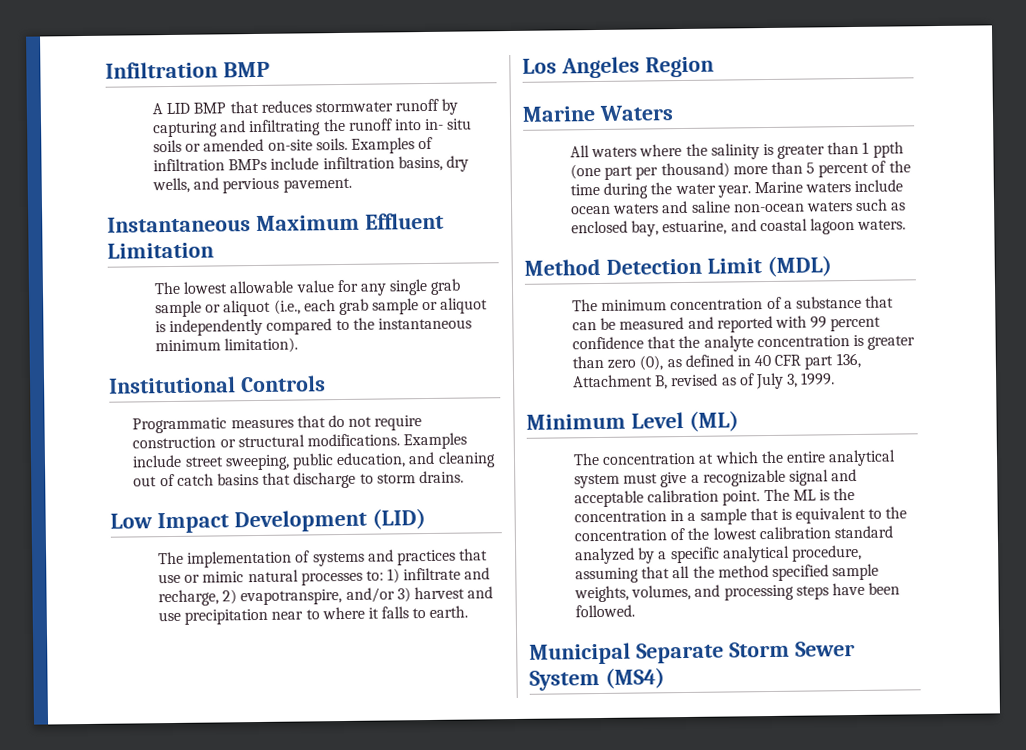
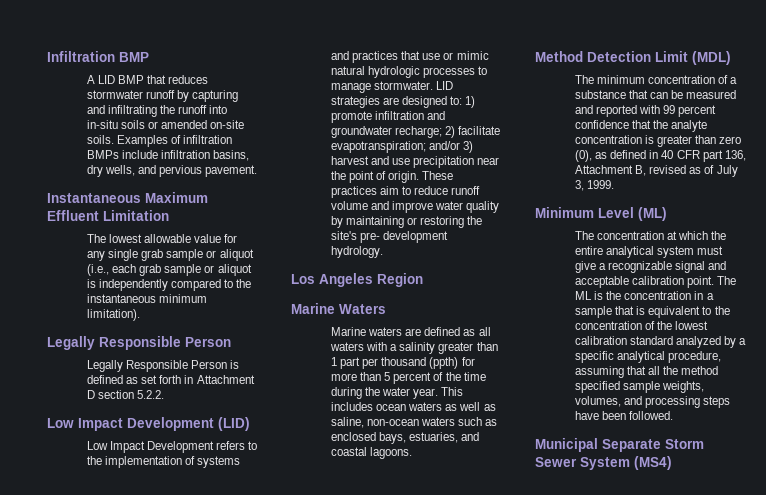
- A LID BMP that reduces stormwater runoff by capturing and infiltrating the runoff into in- situ soils or amended on-site soils.
+ A LID BMP that reduces stormwater runoff by capturing and infiltrating the runoff into in-situ soils or amended on-site soils.
  The lowest allowable value for any single grab sample or aliquot (i.e., each grab sample or aliquot is independently compared to the instantaneous minimum limitation).
- Institutional Controls
- Programmatic measures that do not require construction or structural modifications. Examples include street sweeping, public education, and cleaning out of catch basins that discharge to storm drains.
+ Legally Responsible Person
+ Legally Responsible Person is defined as set forth in Attachment D section 5.2.2.
  Low Impact Development (LID)
- The implementation of systems and practices that use or mimic natural processes to: 1) infiltrate and recharge, 2) evapotranspire, and/or 3) harvest and use precipitation near to where it falls to earth.
+ Low Impact Development refers to the implementation of systems and practices that use or mimic natural hydrologic processes to manage stormwater. LID strategies are designed to: 1) promote infiltration and groundwater recharge; 2) facilitate evapotranspiration; and/or 3) harvest and use precipitation near the point of origin. These practices aim to reduce runoff volume and improve water quality by maintaining or restoring the site's pre- development hydrology.
- All waters where the salinity is greater than 1 ppth (one part per thousand) more than 5 percent of the time during the water year.
+ Marine waters are defined as all waters with a salinity greater than 1 part per thousand (ppth) for more than 5 percent of the time during the water year.
- Marine waters include ocean waters and saline non-ocean waters such as enclosed bay, estuarine, and coastal lagoon waters.
+ This includes ocean waters as well as saline, non-ocean waters such as enclosed bays, estuaries, and coastal lagoons.

